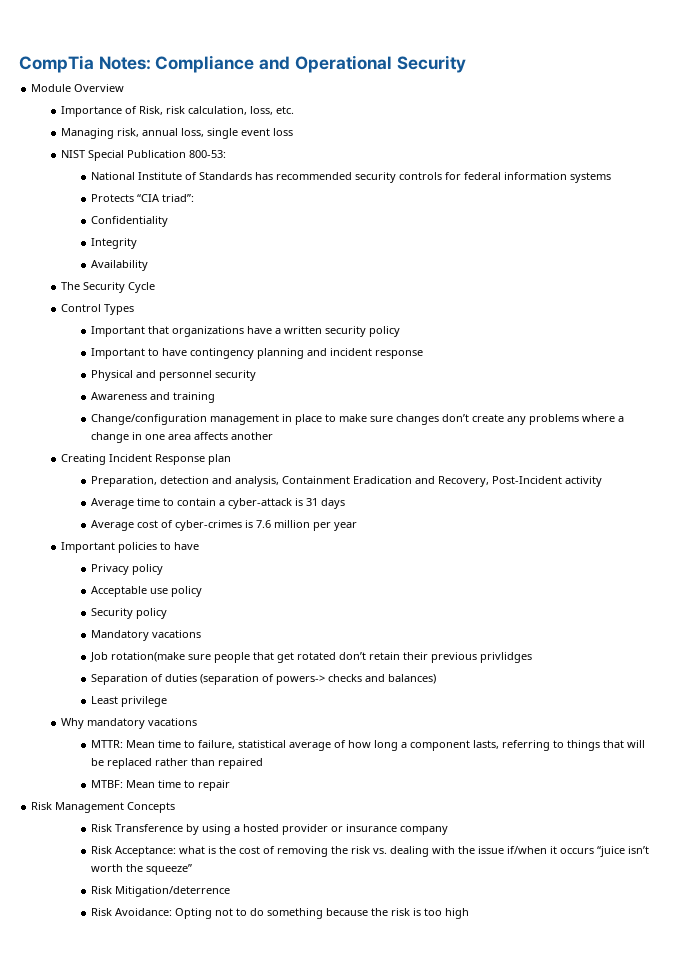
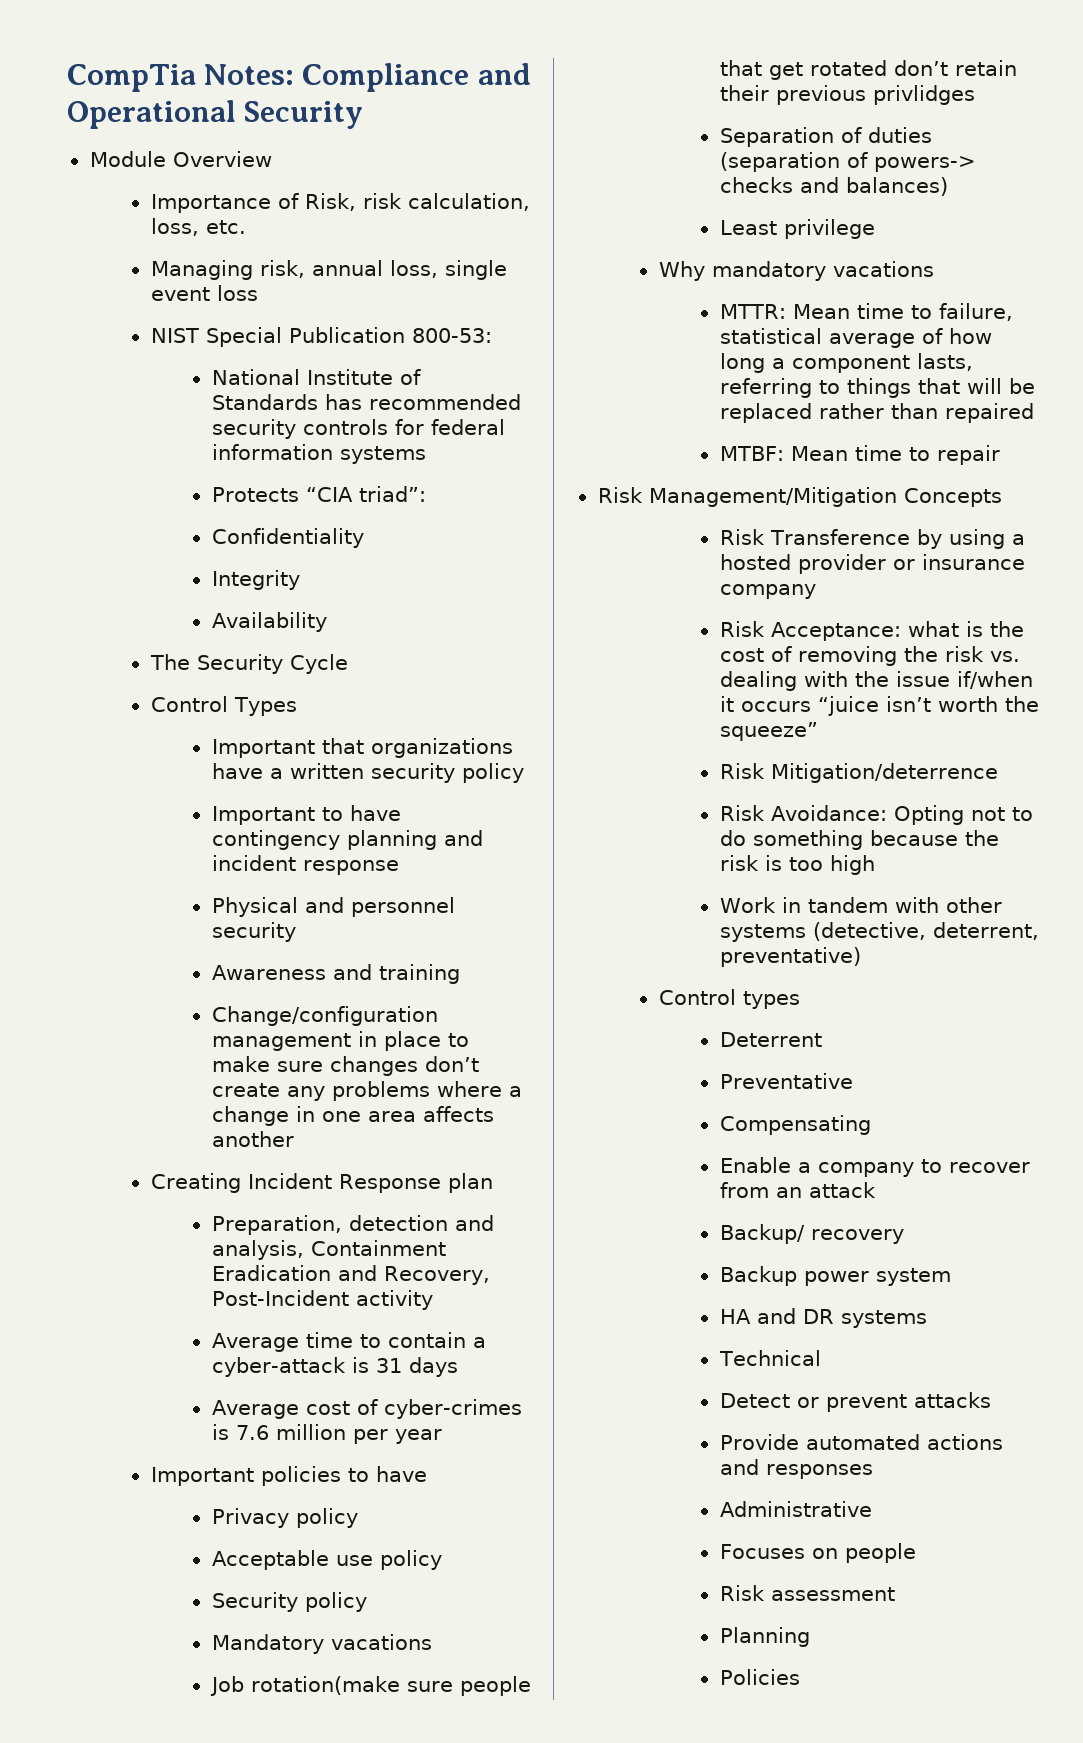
- Risk Management Concepts
+ Risk Management/Mitigation Concepts
+ Work in tandem with other systems (detective, deterrent, preventative)
+ Control types
+ Deterrent
+ Preventative
+ Compensating
+ Enable a company to recover from an attack
+ Backup/ recovery
+ Backup power system
+ HA and DR systems
+ Technical
+ Detect or prevent attacks
+ Provide automated actions and responses
+ Administrative
+ Focuses on people
+ Risk assessment
+ Planning
+ Policies

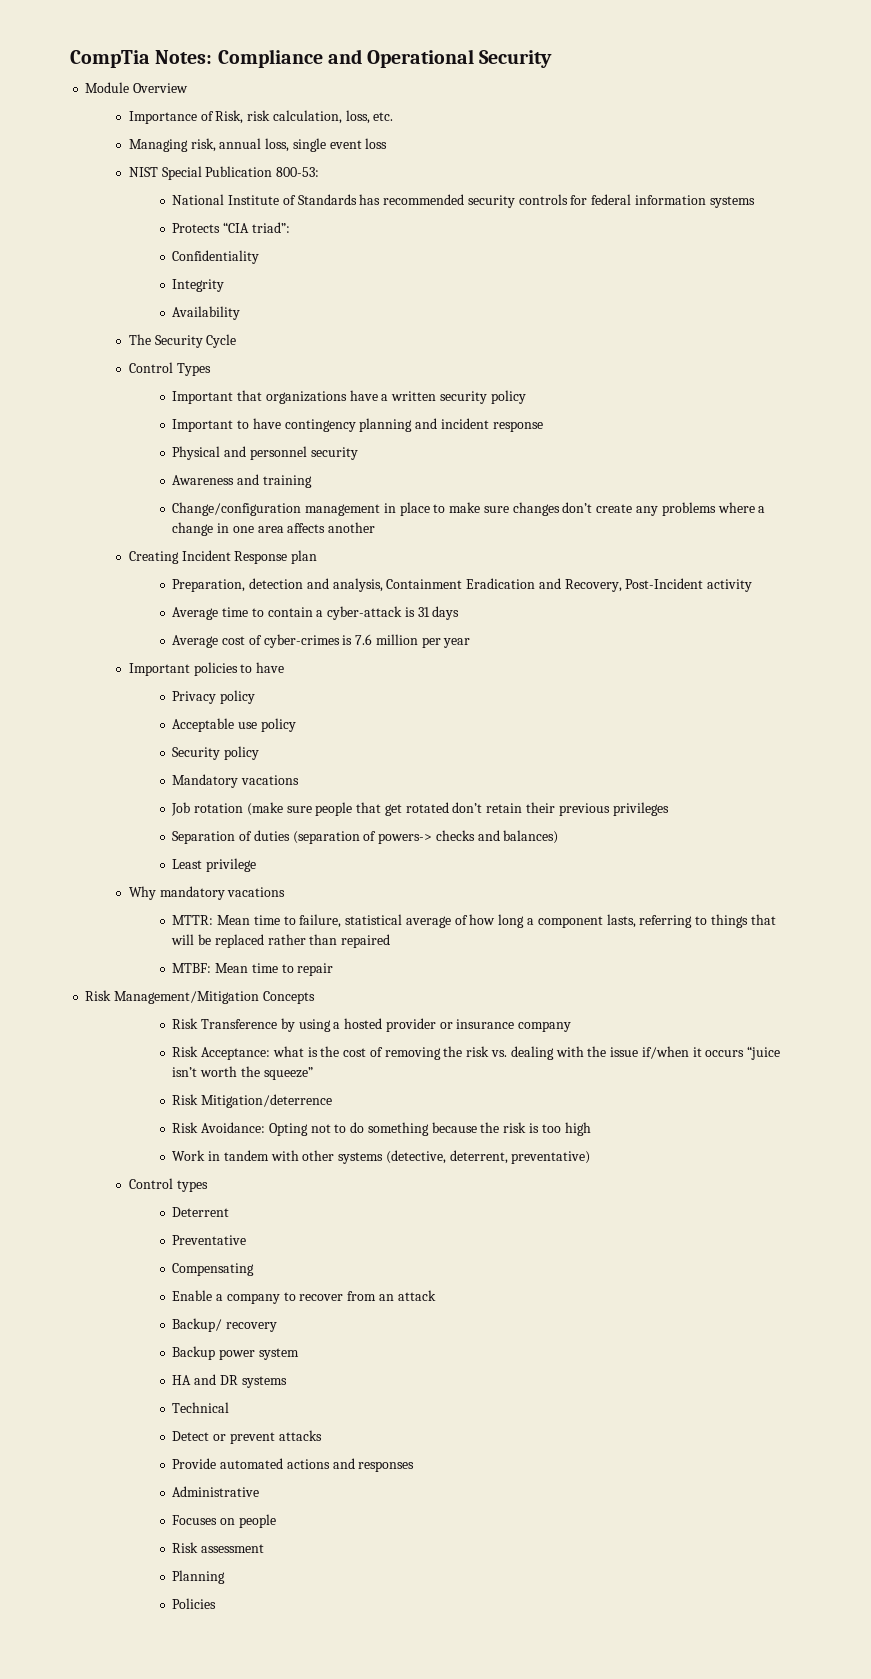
- Job rotation(make sure people that get rotated don’t retain their previous privlidges
+ Job rotation (make sure people that get rotated don’t retain their previous privileges

